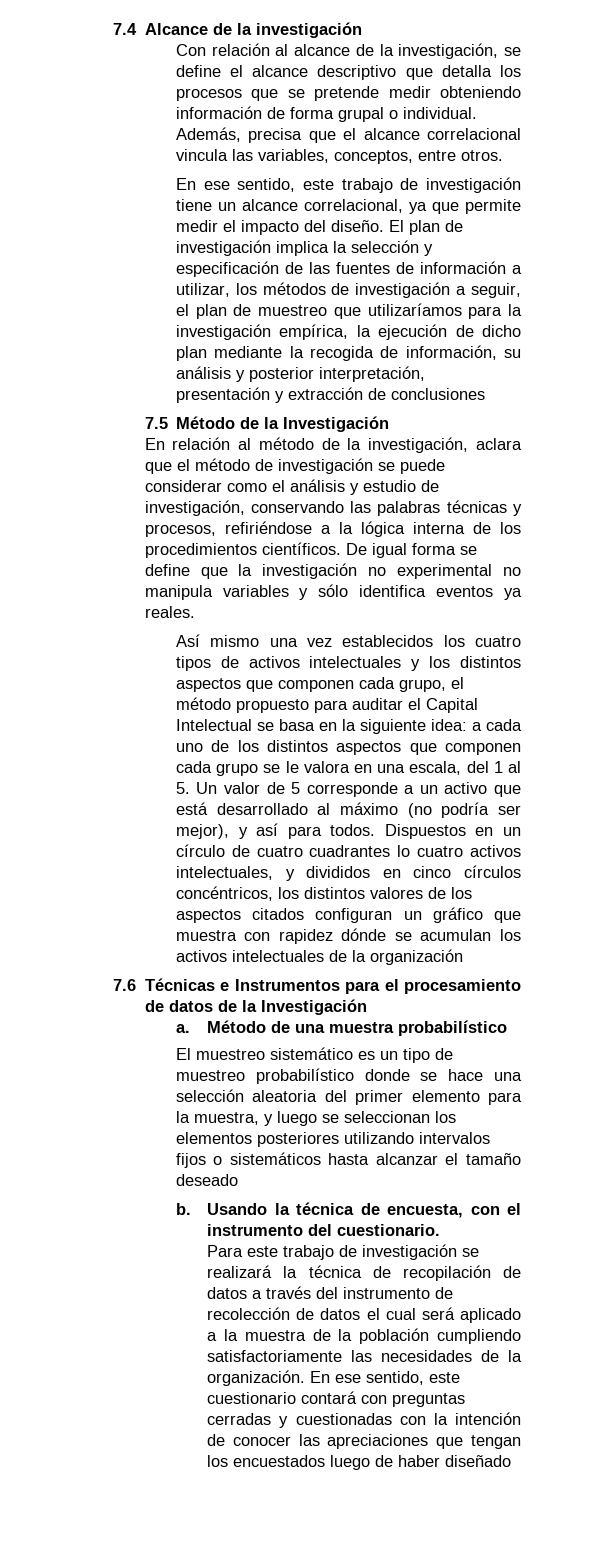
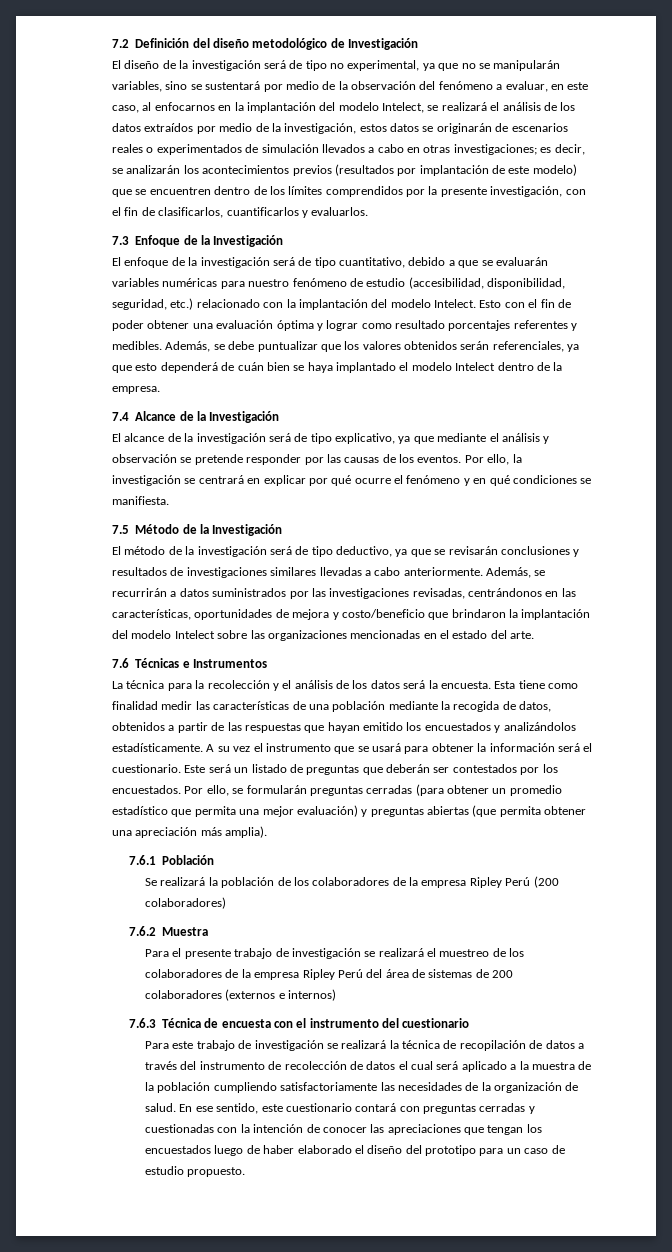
- 7.4 Alcance de la investigación
- Con relación al alcance de la investigación, se define el alcance descriptivo que detalla los procesos que se pretende medir obteniendo información de forma grupal o individual. Además, precisa que el alcance correlacional vincula las variables, conceptos, entre otros.
- En ese sentido, este trabajo de investigación tiene un alcance correlacional, ya que permite medir el impacto del diseño. El plan de investigación implica la selección y especificación de las fuentes de información a utilizar, los métodos de investigación a seguir, el plan de muestreo que utilizaríamos para la investigación empírica, la ejecución de dicho plan mediante la recogida de información, su análisis y posterior interpretación, presentación y extracción de conclusiones
+ 7.2 Definición del diseño metodológico de Investigación
+ El diseño de la investigación será de tipo no experimental, ya que no se manipularán variables, sino se sustentará por medio de la observación del fenómeno a evaluar, en este caso, al enfocarnos en la implantación del modelo Intelect, se realizará el análisis de los datos extraídos por medio de la investigación, estos datos se originarán de escenarios reales o experimentados de simulación llevados a cabo en otras investigaciones; es decir, se analizarán los acontecimientos previos (resultados por implantación de este modelo) que se encuentren dentro de los límites comprendidos por la presente investigación, con el fin de clasificarlos, cuantificarlos y evaluarlos.
+ 7.3 Enfoque de la Investigación
+ El enfoque de la investigación será de tipo cuantitativo, debido a que se evaluarán variables numéricas para nuestro fenómeno de estudio (accesibilidad, disponibilidad, seguridad, etc.) relacionado con la implantación del modelo Intelect. Esto con el fin de poder obtener una evaluación óptima y lograr como resultado porcentajes referentes y medibles. Además, se debe puntualizar que los valores obtenidos serán referenciales, ya que esto dependerá de cuán bien se haya implantado el modelo Intelect dentro de la empresa.
+ 7.4 Alcance de la Investigación
+ El alcance de la investigación será de tipo explicativo, ya que mediante el análisis y observación se pretende responder por las causas de los eventos. Por ello, la investigación se centrará en explicar por qué ocurre el fenómeno y en qué condiciones se manifiesta.
- En relación al método de la investigación, aclara que el método de investigación se puede considerar como el análisis y estudio de investigación, conservando las palabras técnicas y procesos, refiriéndose a la lógica interna de los procedimientos científicos. De igual forma se define que la investigación no experimental no manipula variables y sólo identifica eventos ya reales.
- Así mismo una vez establecidos los cuatro tipos de activos intelectuales y los distintos aspectos que componen cada grupo, el método propuesto para auditar el Capital Intelectual se basa en la siguiente idea: a cada uno de los distintos aspectos que componen cada grupo se le valora en una escala, del 1 al 5. Un valor de 5 corresponde a un activo que está desarrollado al máximo (no podría ser mejor), y así para todos. Dispuestos en un círculo de cuatro cuadrantes lo cuatro activos intelectuales, y divididos en cinco círculos concéntricos, los distintos valores de los aspectos citados configuran un gráfico que muestra con rapidez dónde se acumulan los activos intelectuales de la organización
- 7.6 Técnicas e Instrumentos para el procesamiento de datos de la Investigación
- a. Método de una muestra probabilístico
- El muestreo sistemático es un tipo de muestreo probabilístico donde se hace una selección aleatoria del primer elemento para la muestra, y luego se seleccionan los elementos posteriores utilizando intervalos fijos o sistemáticos hasta alcanzar el tamaño deseado
- b. Usando la técnica de encuesta, con el instrumento del cuestionario.
+ El método de la investigación será de tipo deductivo, ya que se revisarán conclusiones y resultados de investigaciones similares llevadas a cabo anteriormente. Además, se recurrirán a datos suministrados por las investigaciones revisadas, centrándonos en las características, oportunidades de mejora y costo/beneficio que brindaron la implantación del modelo Intelect sobre las organizaciones mencionadas en el estado del arte.
+ 7.6 Técnicas e Instrumentos
+ La técnica para la recolección y el análisis de los datos será la encuesta. Esta tiene como finalidad medir las características de una población mediante la recogida de datos, obtenidos a partir de las respuestas que hayan emitido los encuestados y analizándolos estadísticamente. A su vez el instrumento que se usará para obtener la información será el cuestionario. Este será un listado de preguntas que deberán ser contestados por los encuestados. Por ello, se formularán preguntas cerradas (para obtener un promedio estadístico que permita una mejor evaluación) y preguntas abiertas (que permita obtener una apreciación más amplia).
+ 7.6.1 Población
+ Se realizará la población de los colaboradores de la empresa Ripley Perú (200 colaboradores)
+ 7.6.2 Muestra
+ Para el presente trabajo de investigación se realizará el muestreo de los colaboradores de la empresa Ripley Perú del área de sistemas de 200 colaboradores (externos e internos)
+ 7.6.3 Técnica de encuesta con el instrumento del cuestionario
- Para este trabajo de investigación se realizará la técnica de recopilación de datos a través del instrumento de recolección de datos el cual será aplicado a la muestra de la población cumpliendo satisfactoriamente las necesidades de la organización.
+ Para este trabajo de investigación se realizará la técnica de recopilación de datos a través del instrumento de recolección de datos el cual será aplicado a la muestra de la población cumpliendo satisfactoriamente las necesidades de la organización de salud.
- En ese sentido, este cuestionario contará con preguntas cerradas y cuestionadas con la intención de conocer las apreciaciones que tengan los encuestados luego de haber diseñado
+ En ese sentido, este cuestionario contará con preguntas cerradas y cuestionadas con la intención de conocer las apreciaciones que tengan los encuestados luego de haber elaborado el diseño del prototipo para un caso de estudio propuesto.

